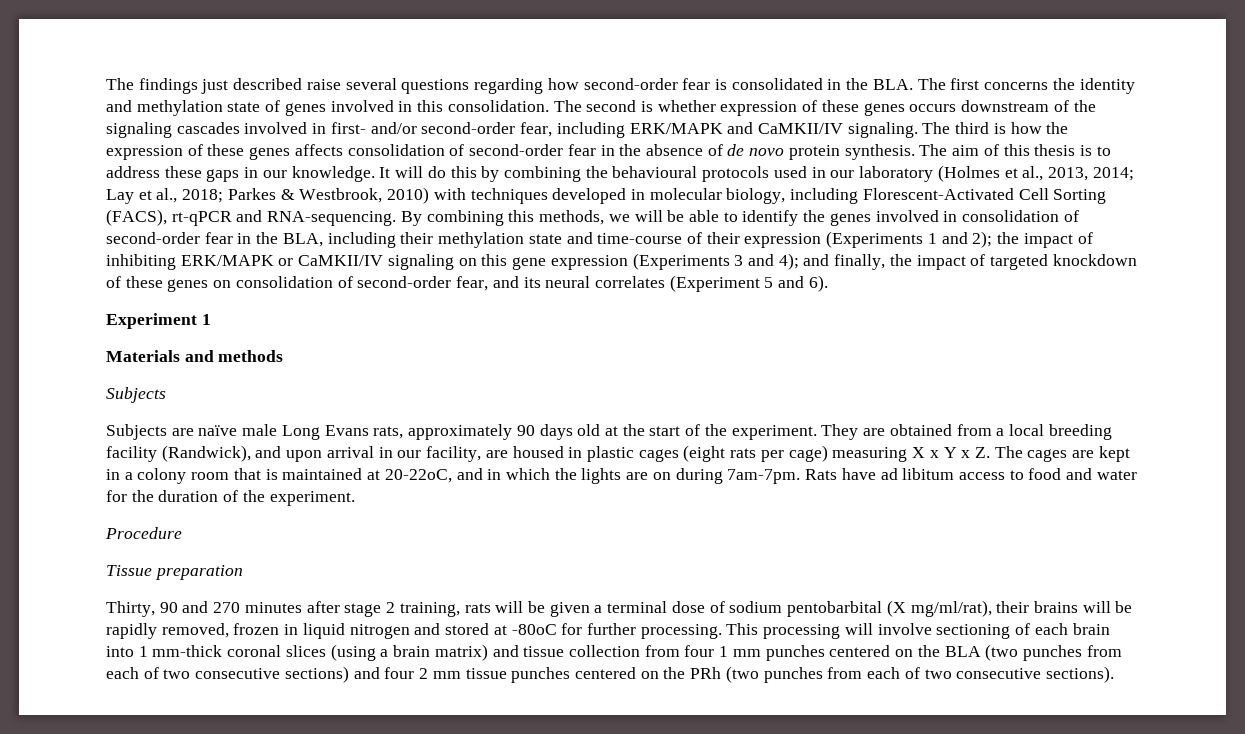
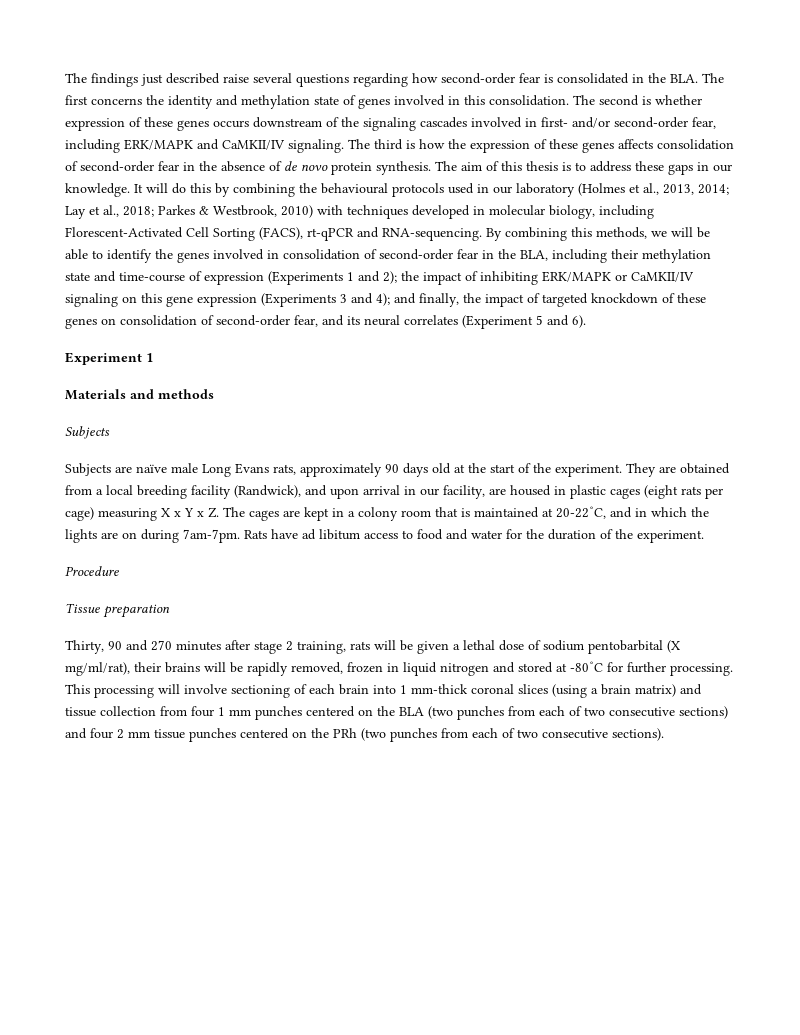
- By combining this methods, we will be able to identify the genes involved in consolidation of second-order fear in the BLA, including their methylation state and time-course of their expression (Experiments 1 and 2);
+ By combining this methods, we will be able to identify the genes involved in consolidation of second-order fear in the BLA, including their methylation state and time-course of expression (Experiments 1 and 2);
- They are obtained from a local breeding facility (Randwick), and upon arrival in our facility, are housed in plastic cages (eight rats per cage) measuring X x Y x Z. The cages are kept in a colony room that is maintained at 20-22oC, and in which the lights are on during 7am-7pm.
+ They are obtained from a local breeding facility (Randwick), and upon arrival in our facility, are housed in plastic cages (eight rats per cage) measuring X x Y x Z. The cages are kept in a colony room that is maintained at 20-22˚C, and in which the lights are on during 7am-7pm.
- Thirty, 90 and 270 minutes after stage 2 training, rats will be given a terminal dose of sodium pentobarbital (X mg/ml/rat), their brains will be rapidly removed, frozen in liquid nitrogen and stored at -80oC for further processing.
+ Thirty, 90 and 270 minutes after stage 2 training, rats will be given a lethal dose of sodium pentobarbital (X mg/ml/rat), their brains will be rapidly removed, frozen in liquid nitrogen and stored at -80˚C for further processing.

